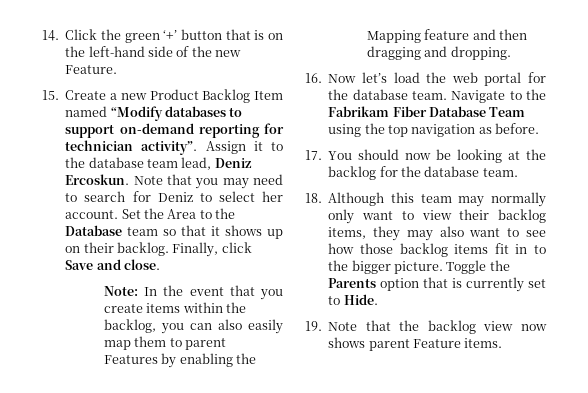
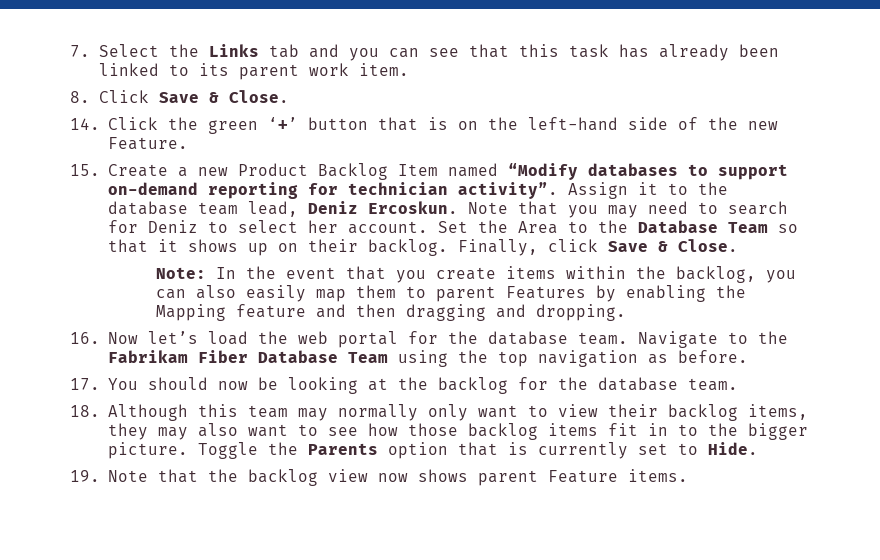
+ 7. Select the Links tab and you can see that this task has already been linked to its parent work item.
+ 8. Click Save & Close.
- Set the Area to the Database team so that it shows up on their backlog.
+ Set the Area to the Database Team so that it shows up on their backlog.
- Finally, click Save and close.
+ Finally, click Save & Close.

